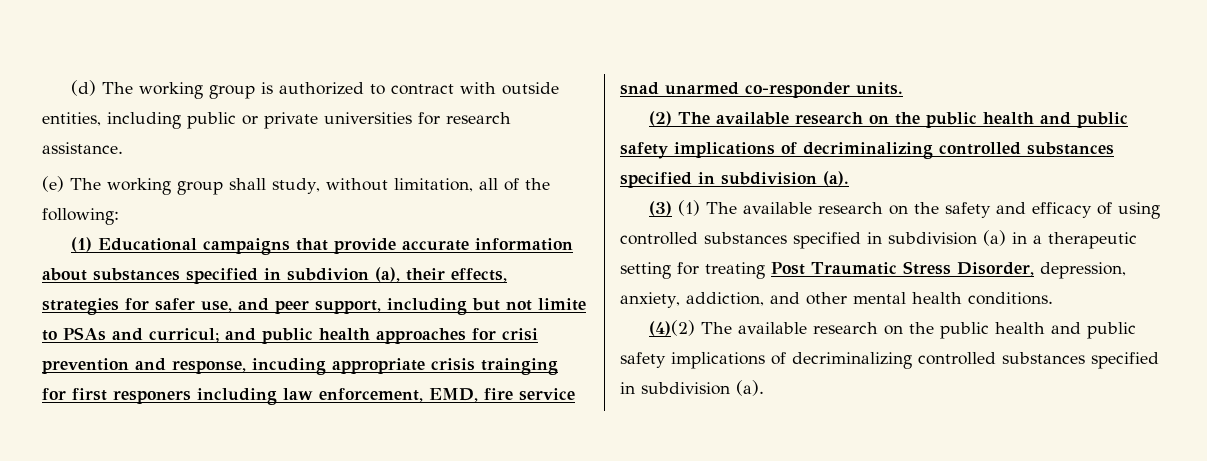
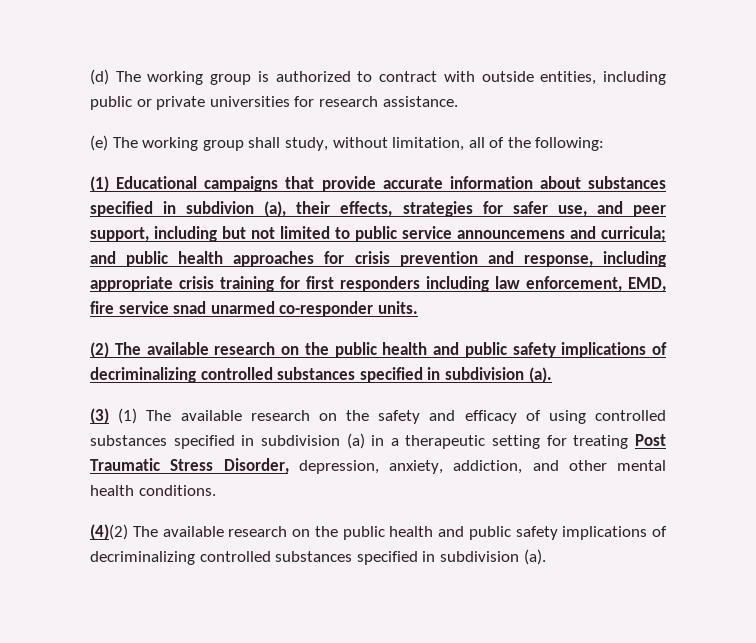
- (1) Educational campaigns that provide accurate information about substances specified in subdivion (a), their effects, strategies for safer use, and peer support, including but not limite to PSAs and curricul; and public health approaches for crisi prevention and response, incuding appropriate crisis trainging for first responers including law enforcement, EMD, fire service snad unarmed co-responder units.
+ (1) Educational campaigns that provide accurate information about substances specified in subdivion (a), their effects, strategies for safer use, and peer support, including but not limited to public service announcemens and curricula; and public health approaches for crisis prevention and response, including appropriate crisis training for first responders including law enforcement, EMD, fire service snad unarmed co-responder units.

